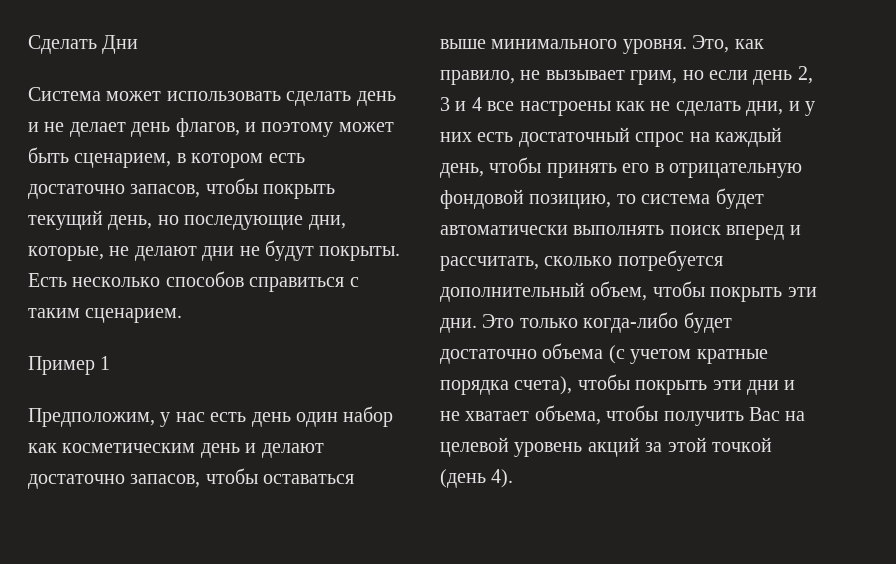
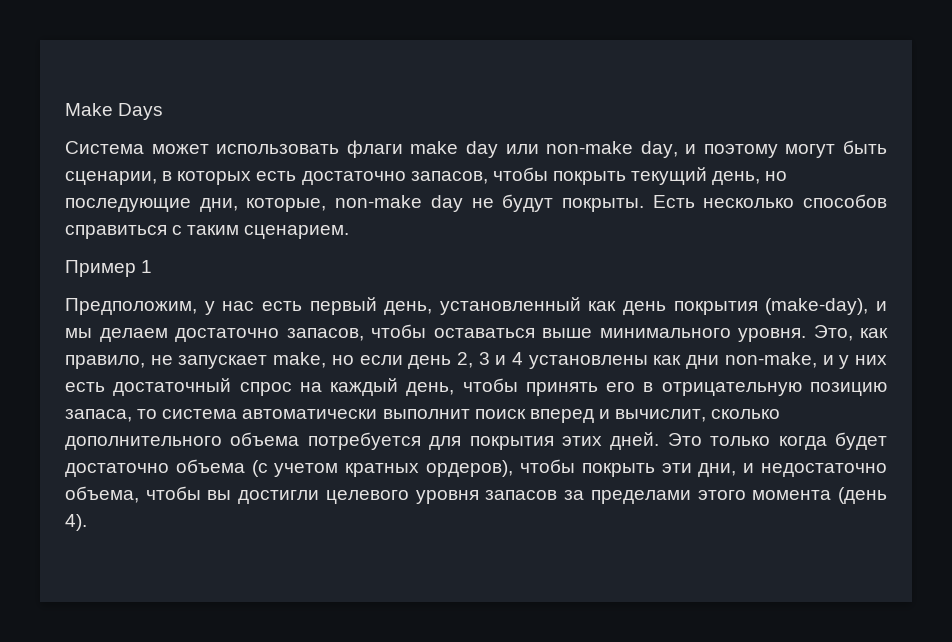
- Сделать Дни
+ Make Days
- Система может использовать сделать день и не делает день флагов, и поэтому может быть сценарием, в котором есть достаточно запасов, чтобы покрыть текущий день, но последующие дни, которые, не делают дни не будут покрыты.
+ Система может использовать флаги make day или non-make day, и поэтому могут быть сценарии, в которых есть достаточно запасов, чтобы покрыть текущий день, но последующие дни, которые, non-make day не будут покрыты.
- Предположим, у нас есть день один набор как косметическим день и делают достаточно запасов, чтобы оставаться выше минимального уровня.
+ Предположим, у нас есть первый день, установленный как день покрытия (make-day), и мы делаем достаточно запасов, чтобы оставаться выше минимального уровня.
- Это, как правило, не вызывает грим, но если день 2, 3 и 4 все настроены как не сделать дни, и у них есть достаточный спрос на каждый день, чтобы принять его в отрицательную фондовой позицию, то система будет автоматически выполнять поиск вперед и рассчитать, сколько потребуется дополнительный объем, чтобы покрыть эти дни.
+ Это, как правило, не запускает make, но если день 2, 3 и 4 установлены как дни non-make, и у них есть достаточный спрос на каждый день, чтобы принять его в отрицательную позицию запаса, то система автоматически выполнит поиск вперед и вычислит, сколько дополнительного объема потребуется для покрытия этих дней.
- Это только когда-либо будет достаточно объема (с учетом кратные порядка счета), чтобы покрыть эти дни и не хватает объема, чтобы получить Вас на целевой уровень акций за этой точкой (день 4).
+ Это только когда будет достаточно объема (с учетом кратных ордеров), чтобы покрыть эти дни, и недостаточно объема, чтобы вы достигли целевого уровня запасов за пределами этого момента (день 4).

